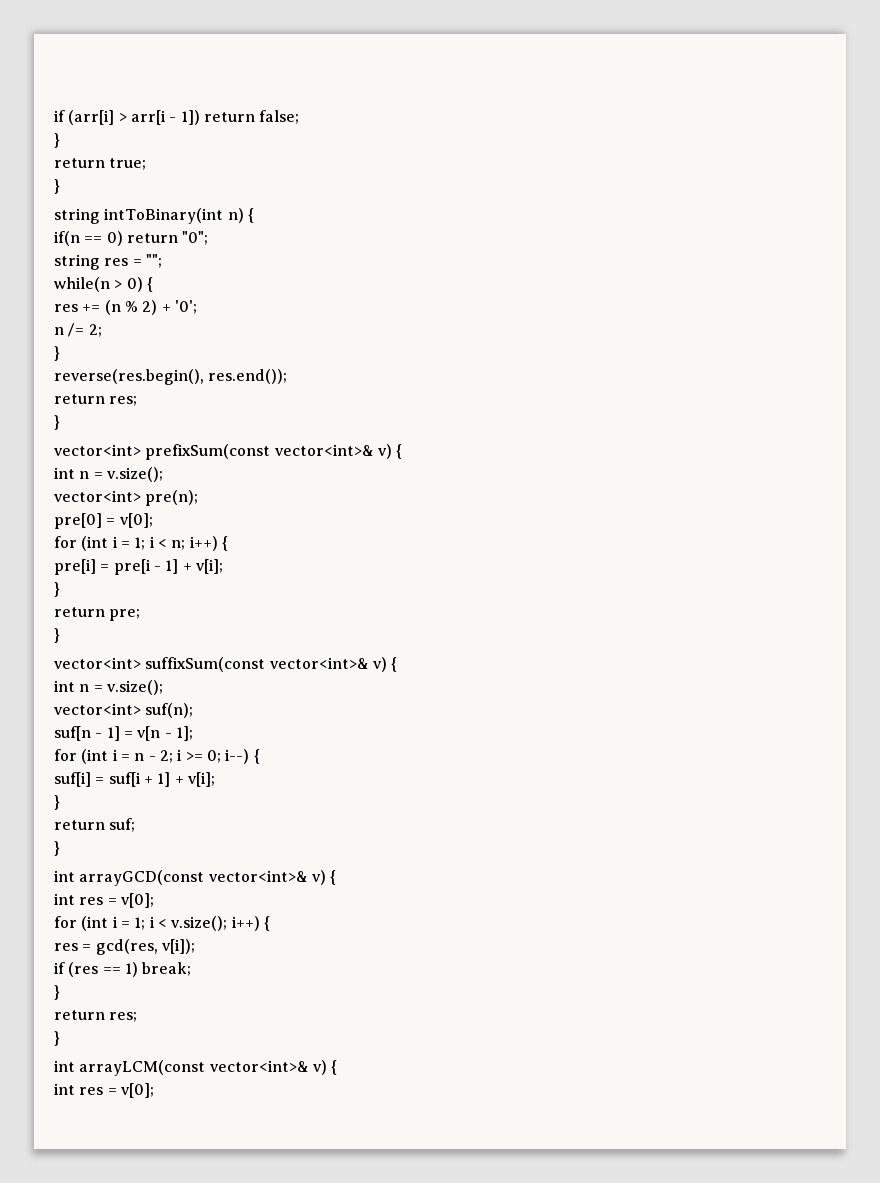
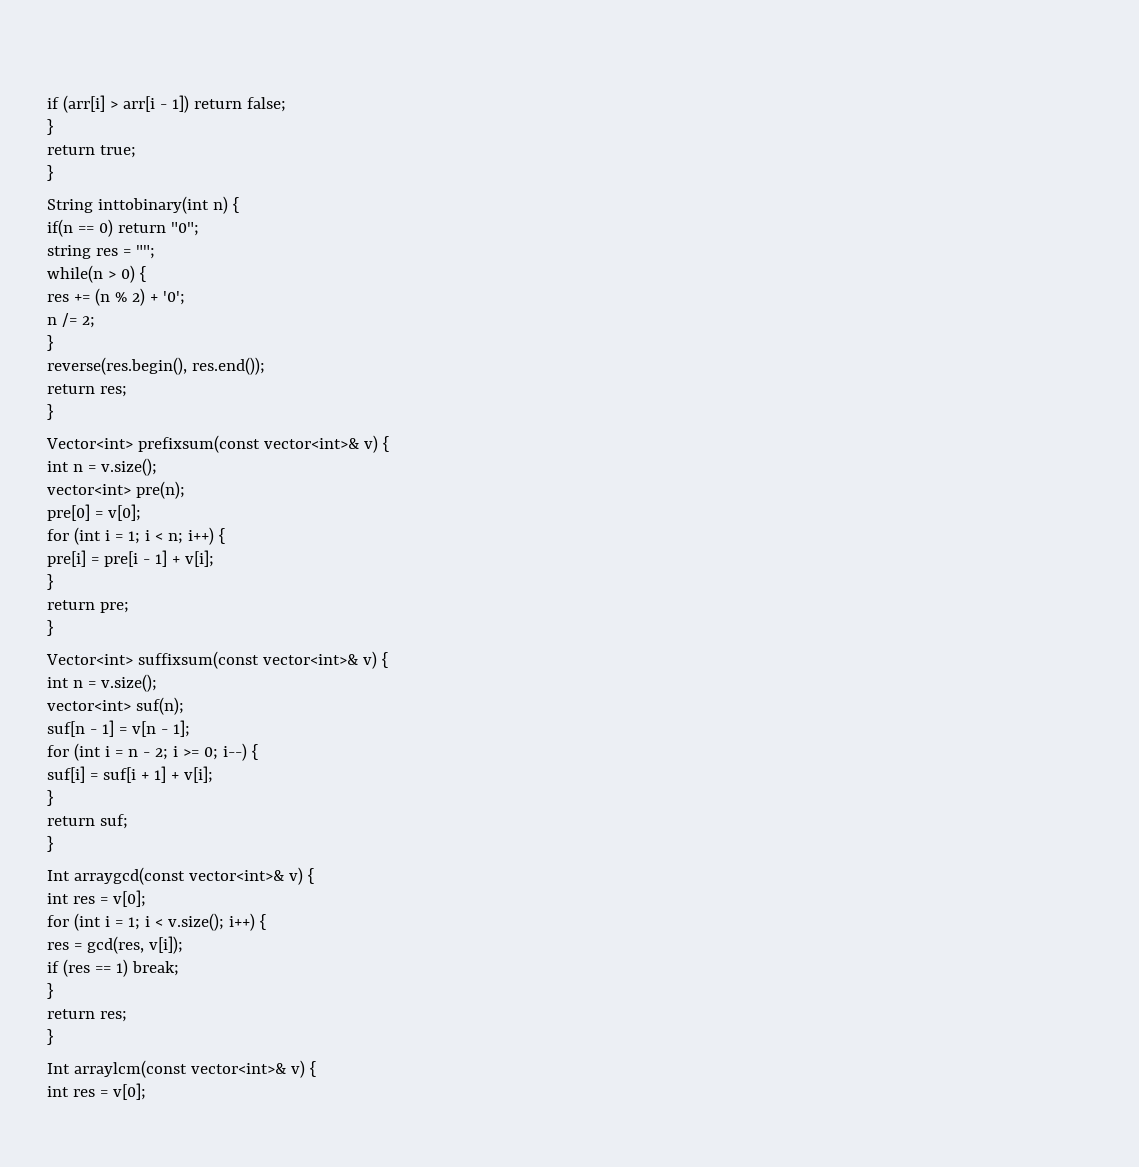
- string intToBinary(int n) {
+ String inttobinary(int n) {
- vector<int> prefixSum(const vector<int>& v) {
+ Vector<int> prefixsum(const vector<int>& v) {
- vector<int> suffixSum(const vector<int>& v) {
+ Vector<int> suffixsum(const vector<int>& v) {
- int arrayGCD(const vector<int>& v) {
+ Int arraygcd(const vector<int>& v) {
- int arrayLCM(const vector<int>& v) {
+ Int arraylcm(const vector<int>& v) {

